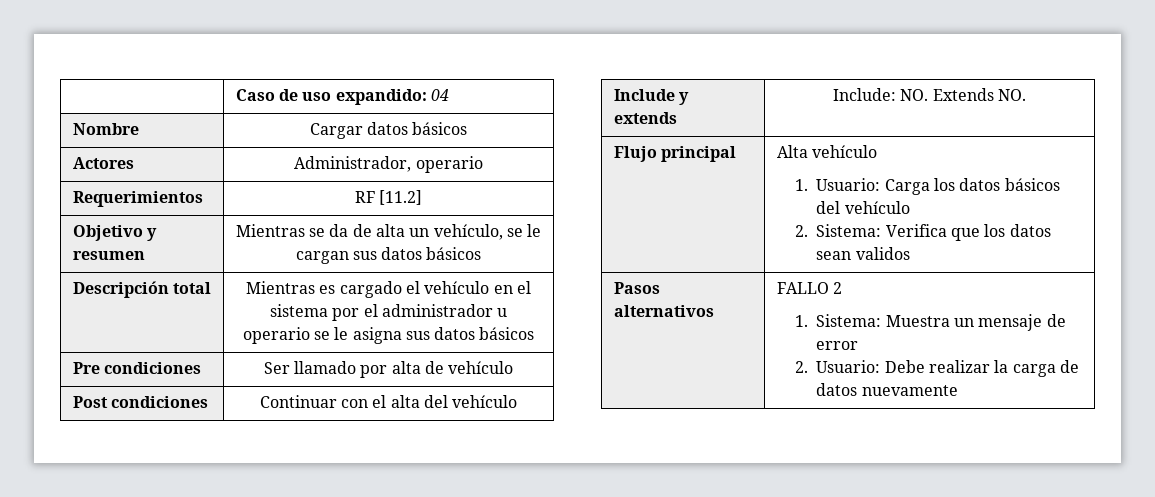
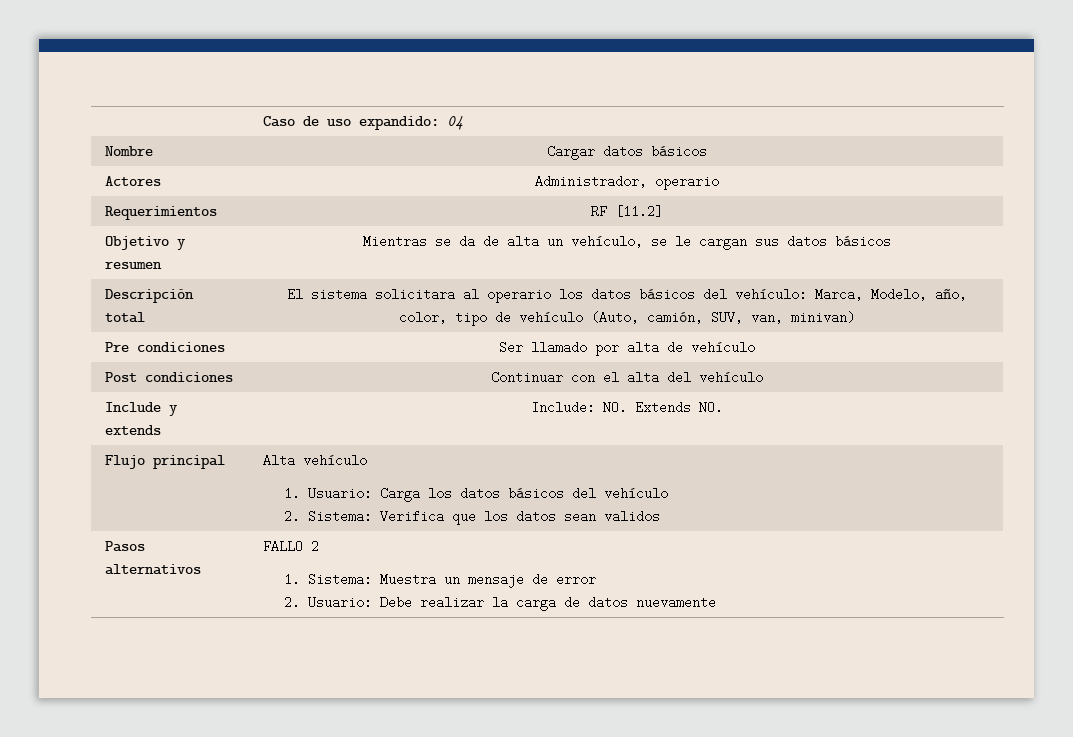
- Descripción total | Mientras es cargado el vehículo en el sistema por el administrador u operario se le asigna sus datos básicos
+ Descripción total | El sistema solicitara al operario los datos básicos del vehículo: Marca, Modelo, año, color, tipo de vehículo (Auto, camión, SUV, van, minivan)

